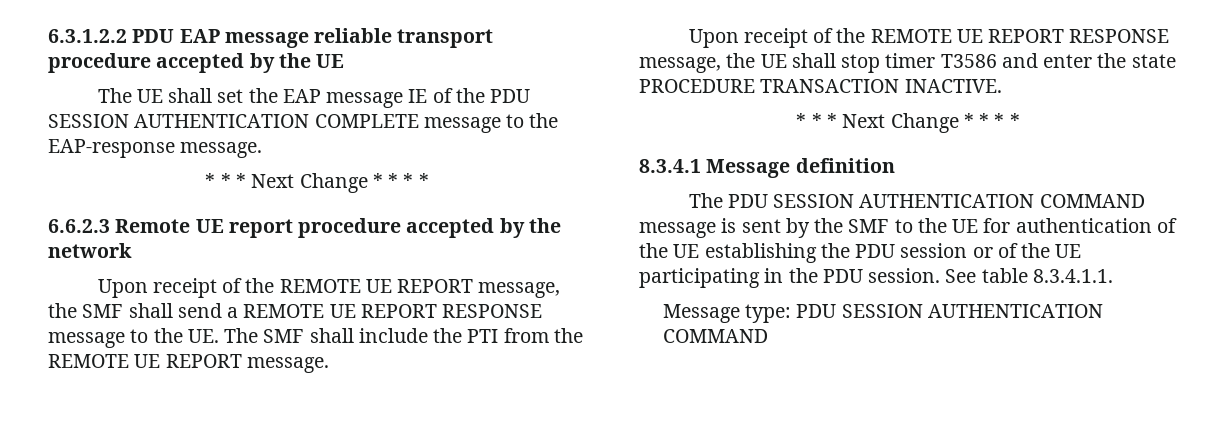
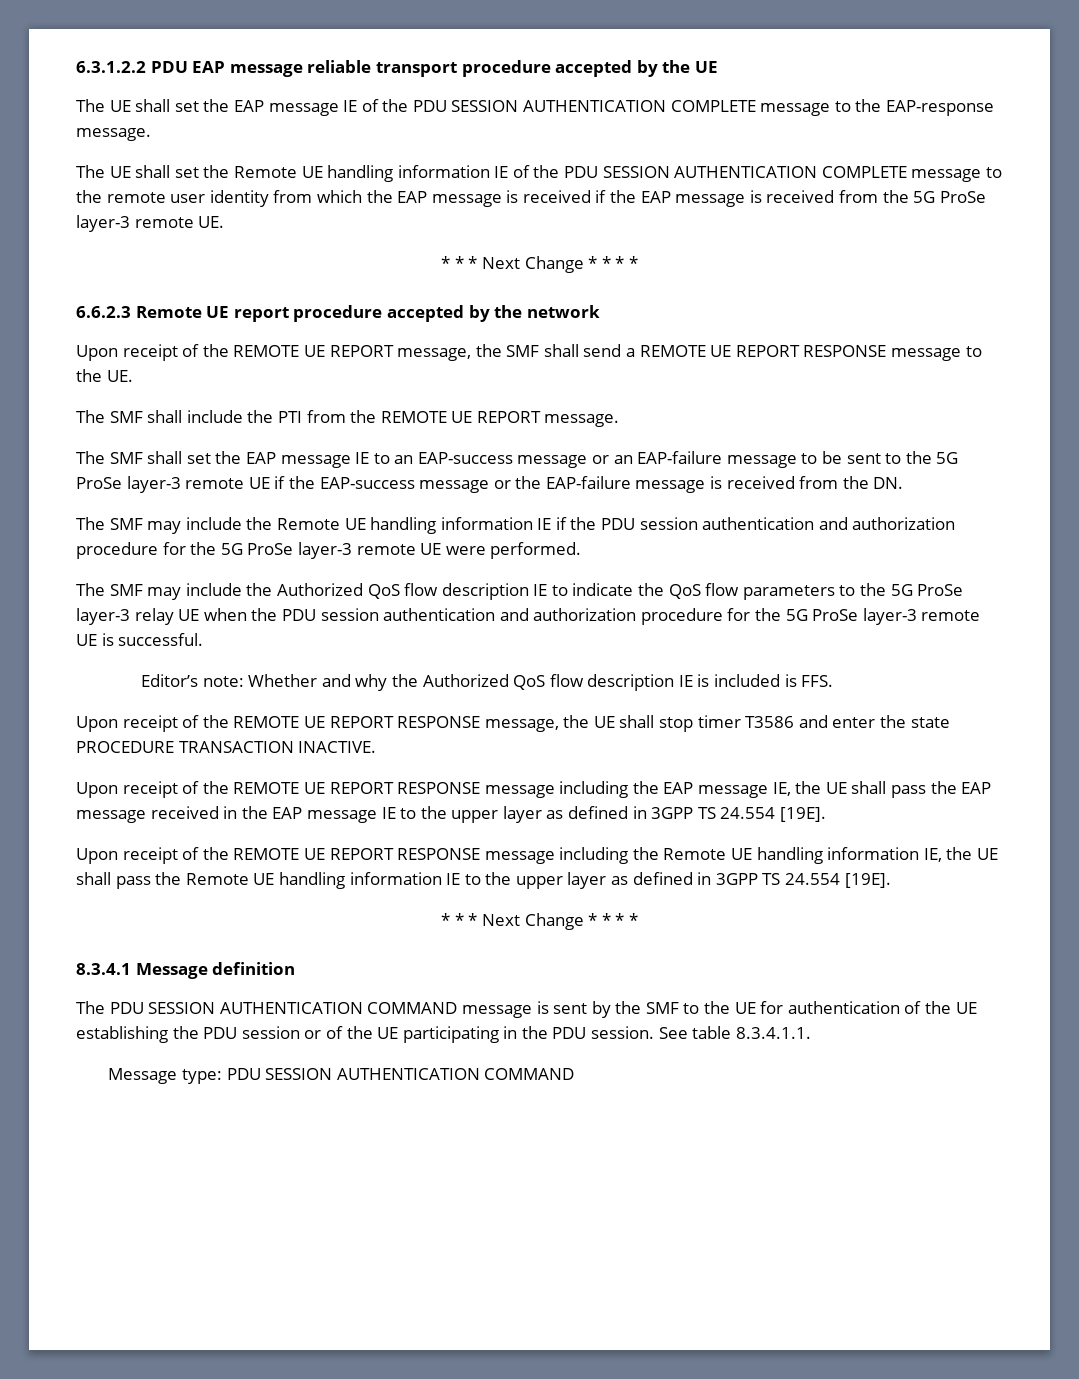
+ The UE shall set the Remote UE handling information IE of the PDU SESSION AUTHENTICATION COMPLETE message to the remote user identity from which the EAP message is received if the EAP message is received from the 5G ProSe layer-3 remote UE.
- Upon receipt of the REMOTE UE REPORT message, the SMF shall send a REMOTE UE REPORT RESPONSE message to the UE. The SMF shall include the PTI from the REMOTE UE REPORT message.
+ Upon receipt of the REMOTE UE REPORT message, the SMF shall send a REMOTE UE REPORT RESPONSE message to the UE.
+ The SMF shall include the PTI from the REMOTE UE REPORT message.
+ The SMF shall set the EAP message IE to an EAP-success message or an EAP-failure message to be sent to the 5G ProSe layer-3 remote UE if the EAP-success message or the EAP-failure message is received from the DN.
+ The SMF may include the Remote UE handling information IE if the PDU session authentication and authorization procedure for the 5G ProSe layer-3 remote UE were performed.
+ The SMF may include the Authorized QoS flow description IE to indicate the QoS flow parameters to the 5G ProSe layer-3 relay UE when the PDU session authentication and authorization procedure for the 5G ProSe layer-3 remote UE is successful.
+ Editor’s note: Whether and why the Authorized QoS flow description IE is included is FFS.
+ Upon receipt of the REMOTE UE REPORT RESPONSE message including the EAP message IE, the UE shall pass the EAP message received in the EAP message IE to the upper layer as defined in 3GPP TS 24.554 [19E].
+ Upon receipt of the REMOTE UE REPORT RESPONSE message including the Remote UE handling information IE, the UE shall pass the Remote UE handling information IE to the upper layer as defined in 3GPP TS 24.554 [19E].

